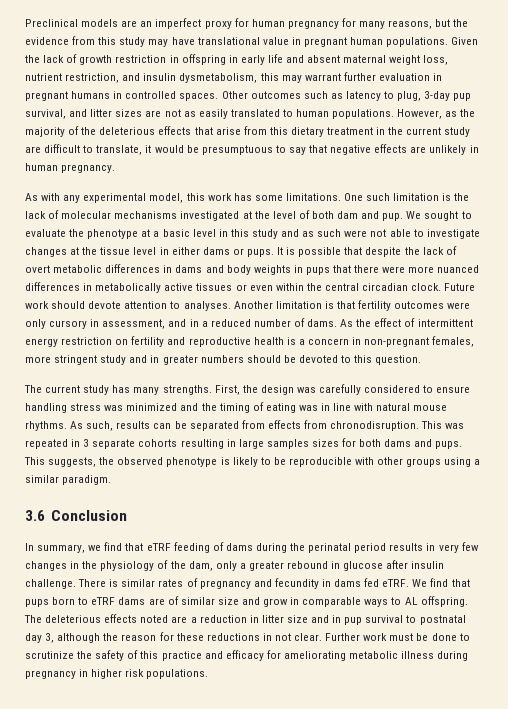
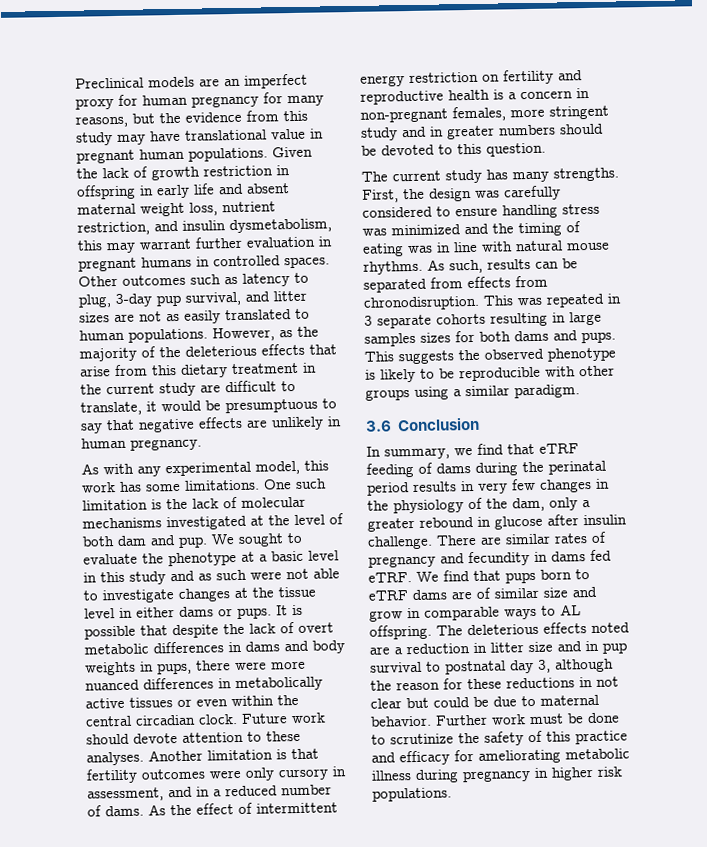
- It is possible that despite the lack of overt metabolic differences in dams and body weights in pups that there were more nuanced differences in metabolically active tissues or even within the central circadian clock.
+ It is possible that despite the lack of overt metabolic differences in dams and body weights in pups, there were more nuanced differences in metabolically active tissues or even within the central circadian clock.
- Future work should devote attention to analyses.
+ Future work should devote attention to these analyses.
- This suggests, the observed phenotype is likely to be reproducible with other groups using a similar paradigm.
+ This suggests the observed phenotype is likely to be reproducible with other groups using a similar paradigm.
- There is similar rates of pregnancy and fecundity in dams fed eTRF.
+ There are similar rates of pregnancy and fecundity in dams fed eTRF.
- The deleterious effects noted are a reduction in litter size and in pup survival to postnatal day 3, although the reason for these reductions in not clear.
+ The deleterious effects noted are a reduction in litter size and in pup survival to postnatal day 3, although the reason for these reductions in not clear but could be due to maternal behavior.

